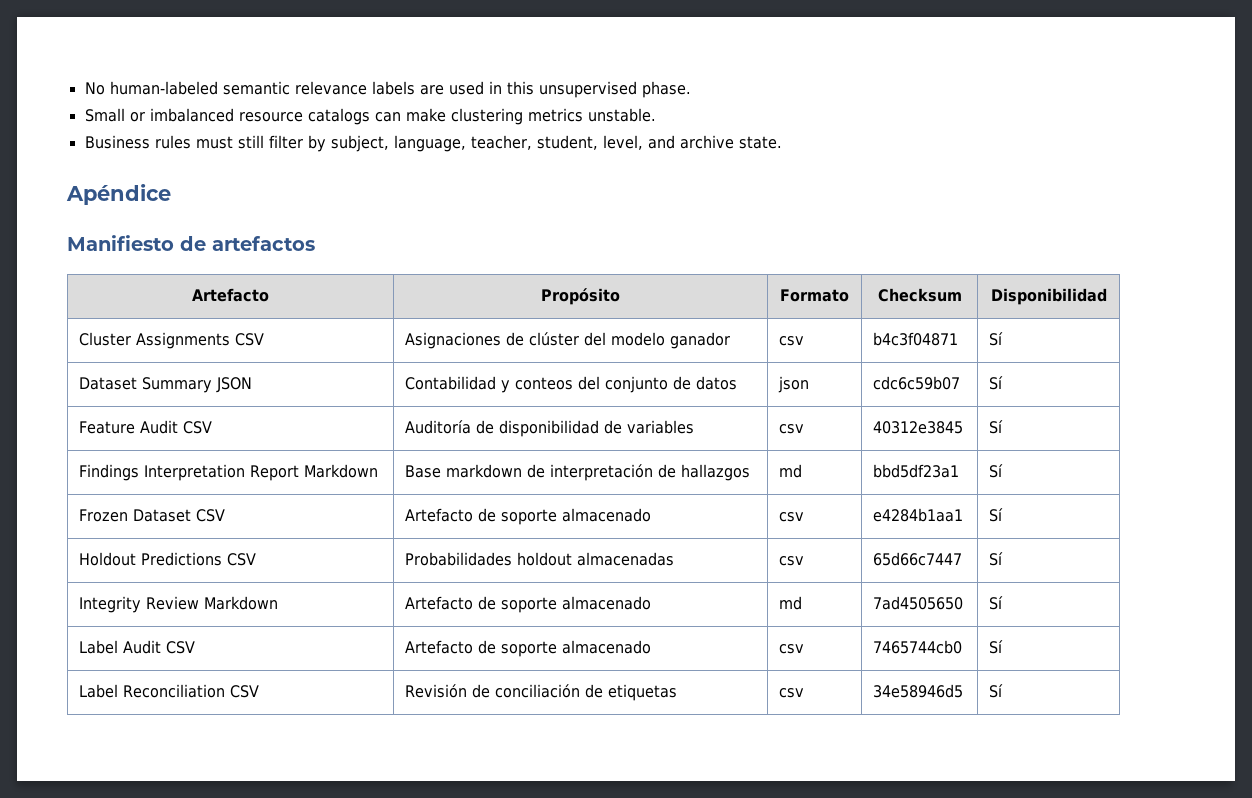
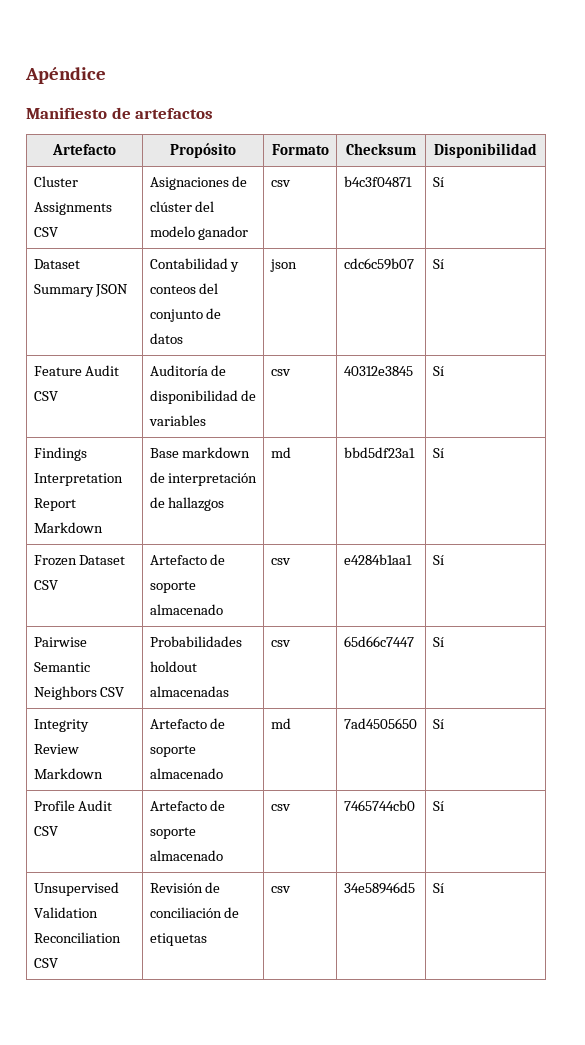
- No human-labeled semantic relevance labels are used in this unsupervised phase.
- Small or imbalanced resource catalogs can make clustering metrics unstable.
- Business rules must still filter by subject, language, teacher, student, level, and archive state.
- Holdout Predictions CSV | Probabilidades holdout almacenadas | csv | 65d66c7447 | Sí
+ Pairwise Semantic Neighbors CSV | Probabilidades holdout almacenadas | csv | 65d66c7447 | Sí
- Label Audit CSV | Artefacto de soporte almacenado | csv | 7465744cb0 | Sí
+ Profile Audit CSV | Artefacto de soporte almacenado | csv | 7465744cb0 | Sí
- Label Reconciliation CSV | Revisión de conciliación de etiquetas | csv | 34e58946d5 | Sí
+ Unsupervised Validation Reconciliation CSV | Revisión de conciliación de etiquetas | csv | 34e58946d5 | Sí

